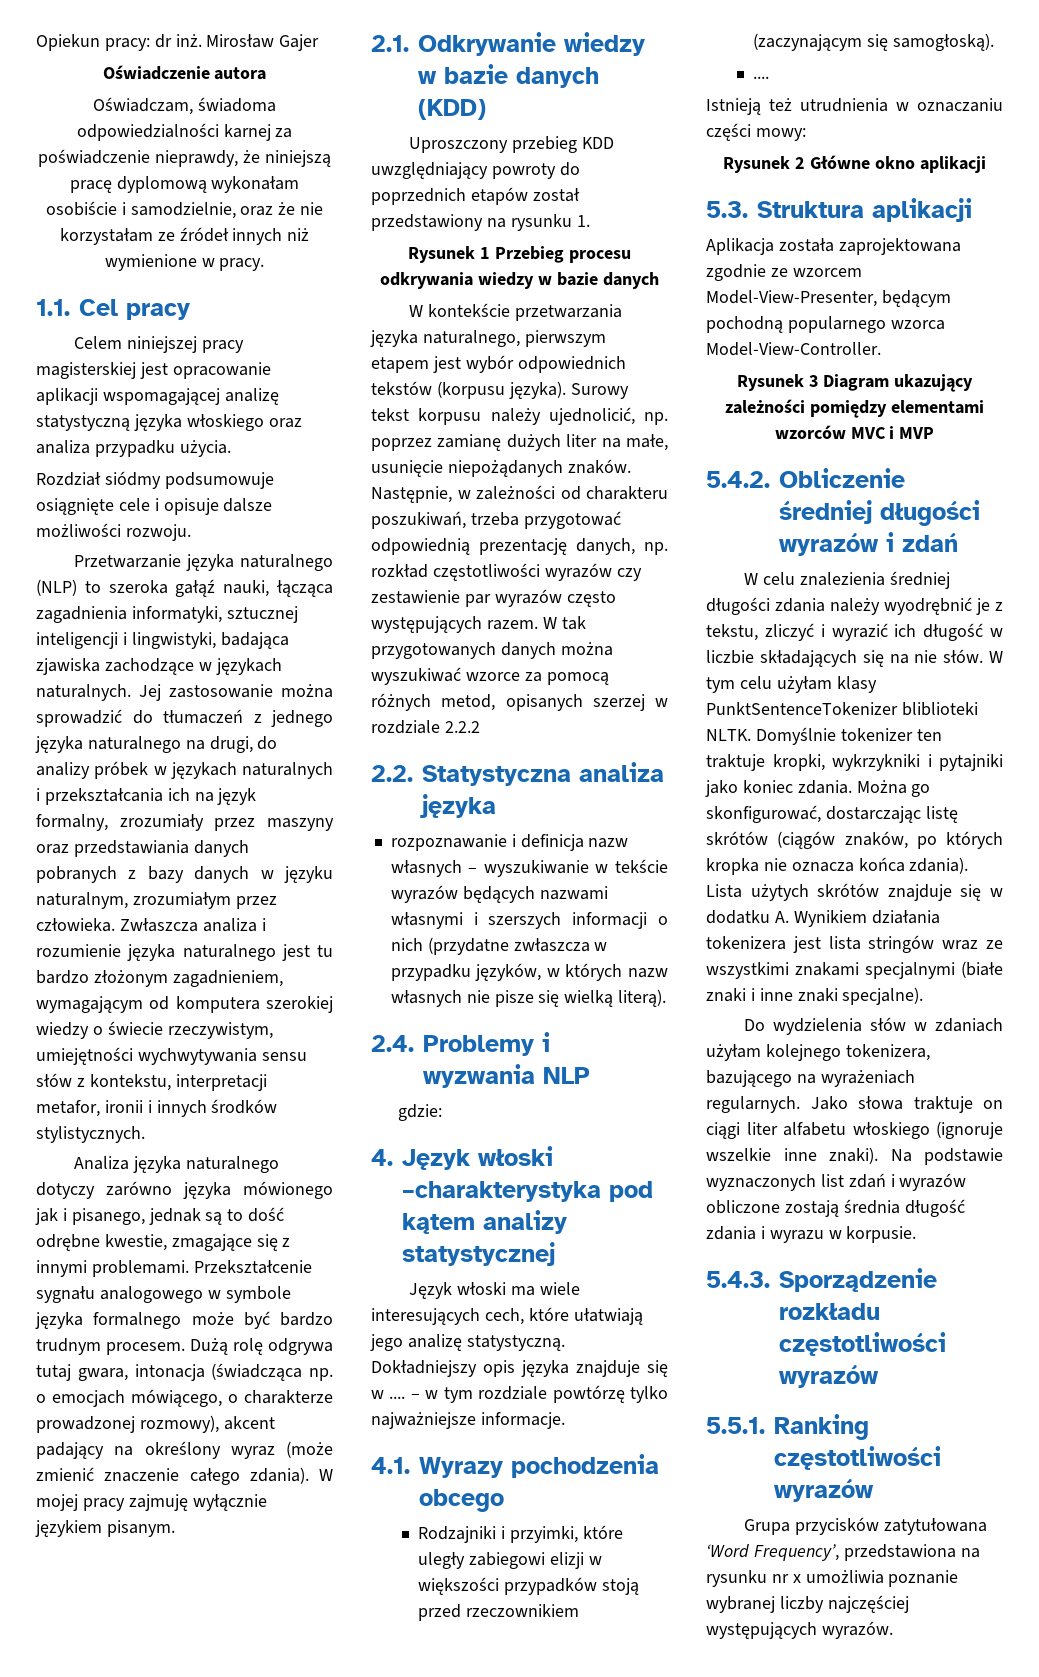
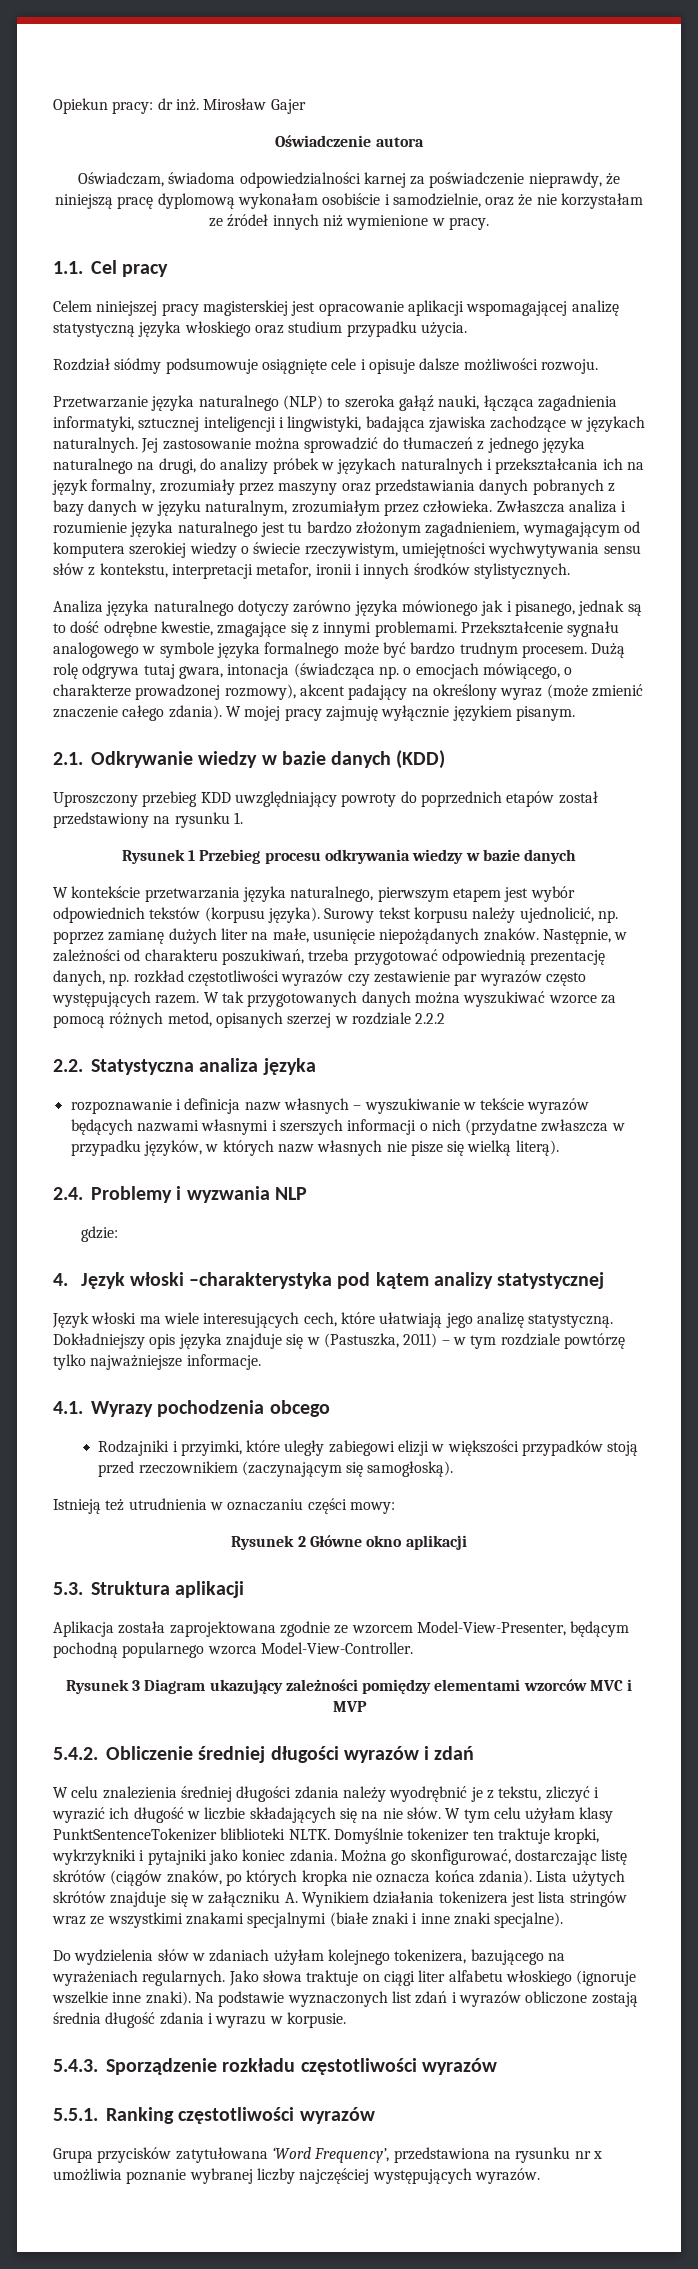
- Celem niniejszej pracy magisterskiej jest opracowanie aplikacji wspomagającej analizę statystyczną języka włoskiego oraz analiza przypadku użycia.
+ Celem niniejszej pracy magisterskiej jest opracowanie aplikacji wspomagającej analizę statystyczną języka włoskiego oraz studium przypadku użycia.
- Dokładniejszy opis języka znajduje się w .... – w tym rozdziale powtórzę tylko najważniejsze informacje.
+ Dokładniejszy opis języka znajduje się w (Pastuszka, 2011) – w tym rozdziale powtórzę tylko najważniejsze informacje.
  Rodzajniki i przyimki, które uległy zabiegowi elizji w większości przypadków stoją przed rzeczownikiem (zaczynającym się samogłoską).
- ....
- Lista użytych skrótów znajduje się w dodatku A. Wynikiem działania tokenizera jest lista stringów wraz ze wszystkimi znakami specjalnymi (białe znaki i inne znaki specjalne).
+ Lista użytych skrótów znajduje się w załączniku A. Wynikiem działania tokenizera jest lista stringów wraz ze wszystkimi znakami specjalnymi (białe znaki i inne znaki specjalne).

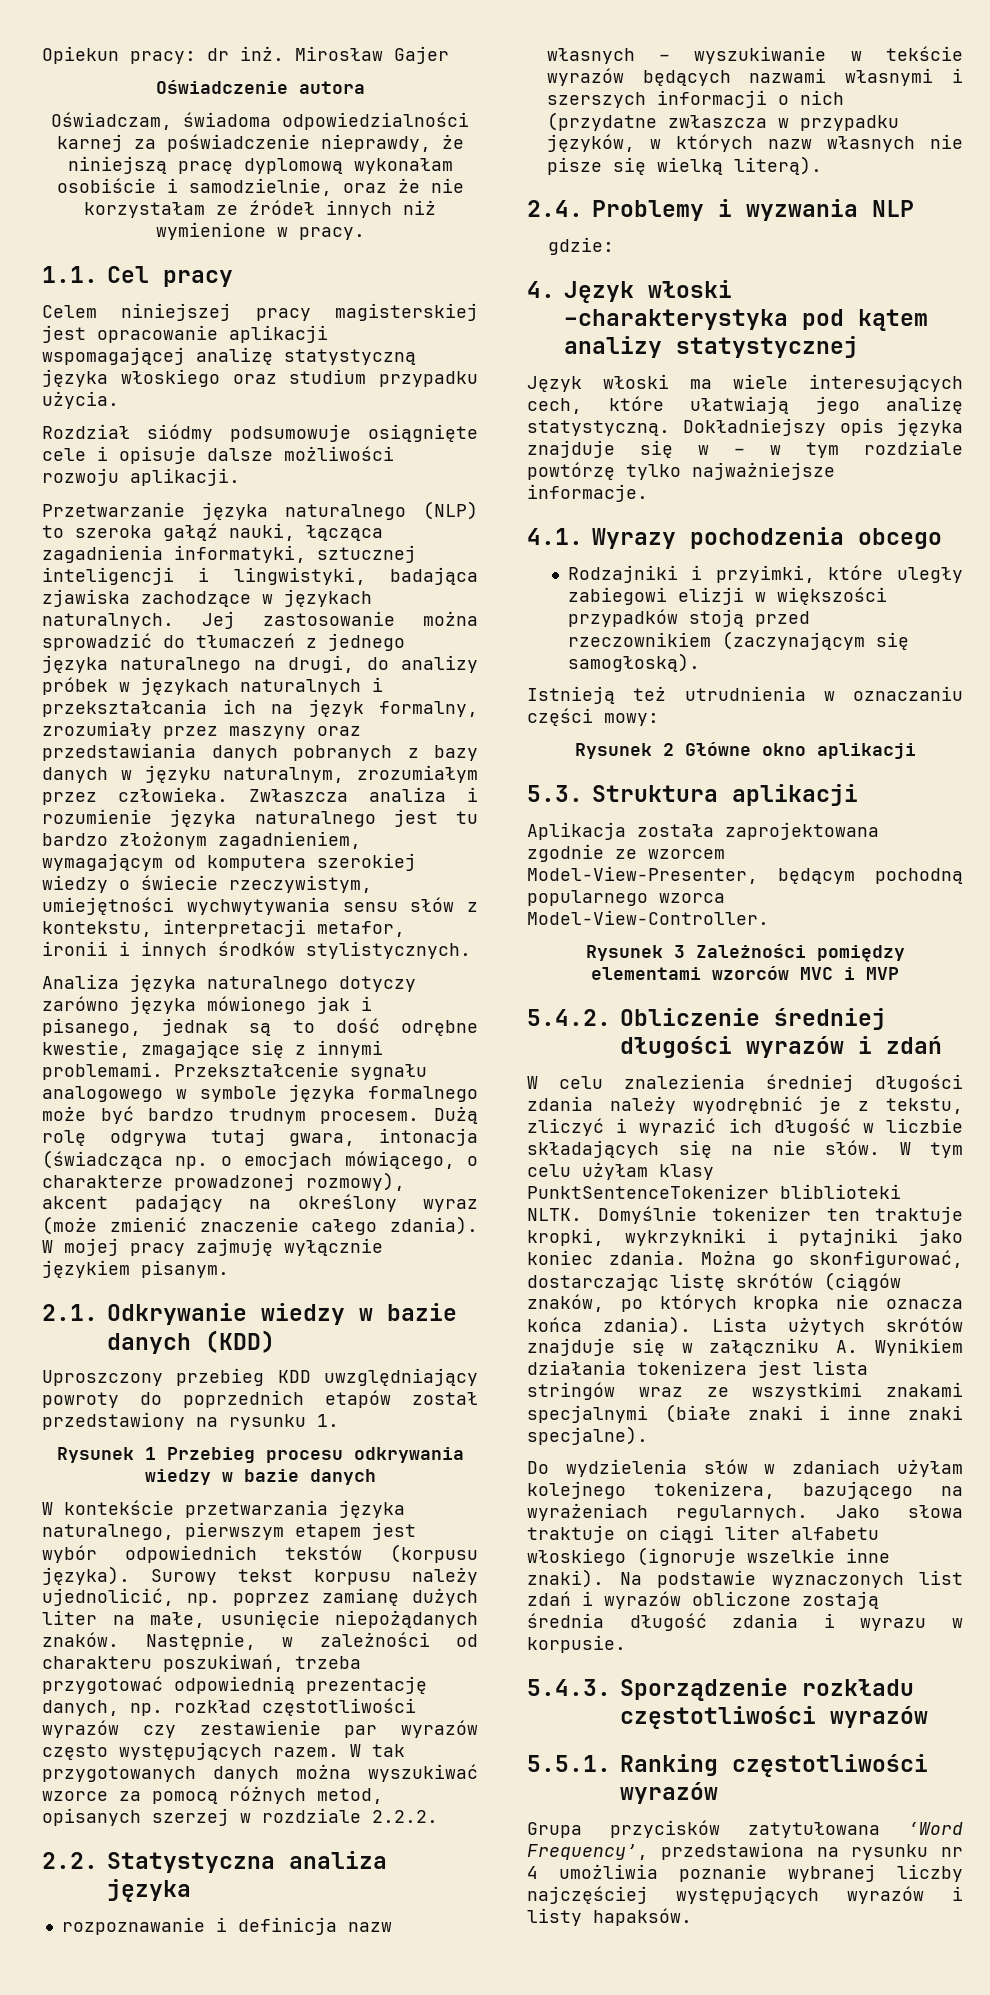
- Rozdział siódmy podsumowuje osiągnięte cele i opisuje dalsze możliwości rozwoju.
+ Rozdział siódmy podsumowuje osiągnięte cele i opisuje dalsze możliwości rozwoju aplikacji.
- W tak przygotowanych danych można wyszukiwać wzorce za pomocą różnych metod, opisanych szerzej w rozdziale 2.2.2
+ W tak przygotowanych danych można wyszukiwać wzorce za pomocą różnych metod, opisanych szerzej w rozdziale 2.2.2.
- Dokładniejszy opis języka znajduje się w (Pastuszka, 2011) – w tym rozdziale powtórzę tylko najważniejsze informacje.
+ Dokładniejszy opis języka znajduje się w – w tym rozdziale powtórzę tylko najważniejsze informacje.
- Rysunek 3 Diagram ukazujący zależności pomiędzy elementami wzorców MVC i MVP
+ Rysunek 3 Zależności pomiędzy elementami wzorców MVC i MVP
- Grupa przycisków zatytułowana ‘Word Frequency’, przedstawiona na rysunku nr x umożliwia poznanie wybranej liczby najczęściej występujących wyrazów.
+ Grupa przycisków zatytułowana ‘Word Frequency’, przedstawiona na rysunku nr 4 umożliwia poznanie wybranej liczby najczęściej występujących wyrazów i listy hapaksów.

